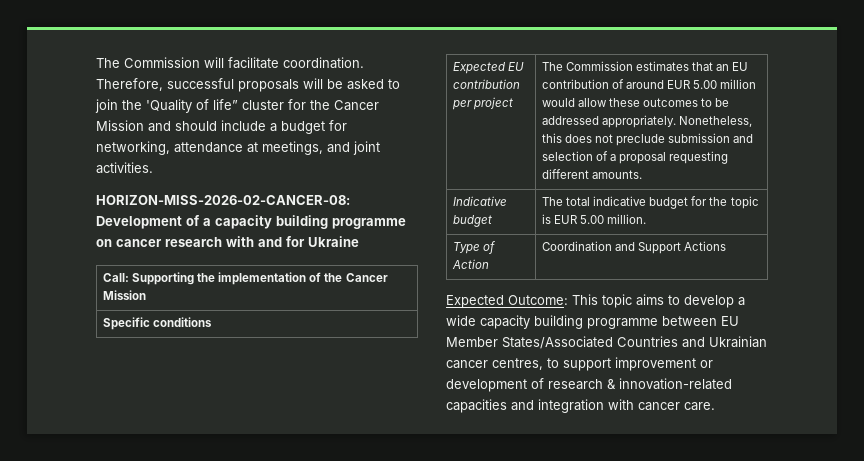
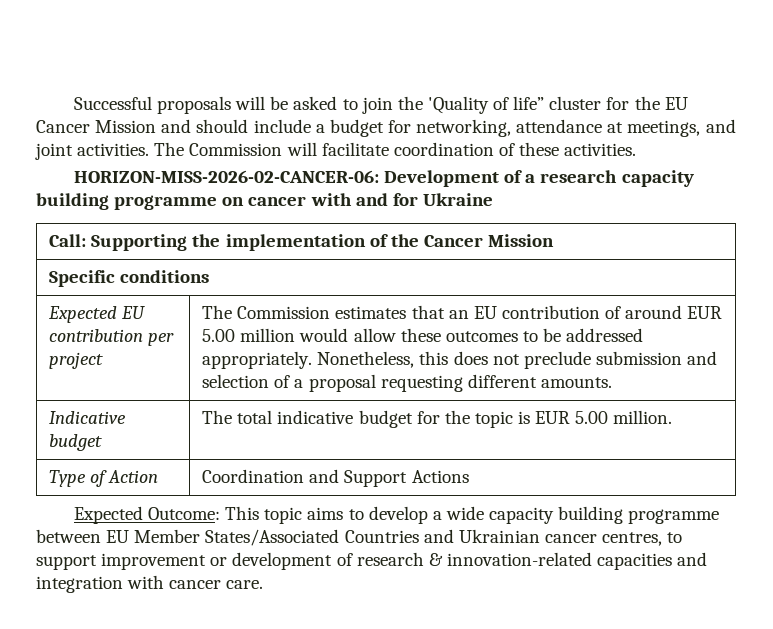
- The Commission will facilitate coordination. Therefore, successful proposals will be asked to join the 'Quality of life” cluster for the Cancer Mission and should include a budget for networking, attendance at meetings, and joint activities.
- HORIZON-MISS-2026-02-CANCER-08: Development of a capacity building programme on cancer research with and for Ukraine
+ Successful proposals will be asked to join the 'Quality of life” cluster for the EU Cancer Mission and should include a budget for networking, attendance at meetings, and joint activities. The Commission will facilitate coordination of these activities.
+ HORIZON-MISS-2026-02-CANCER-06: Development of a research capacity building programme on cancer with and for Ukraine

